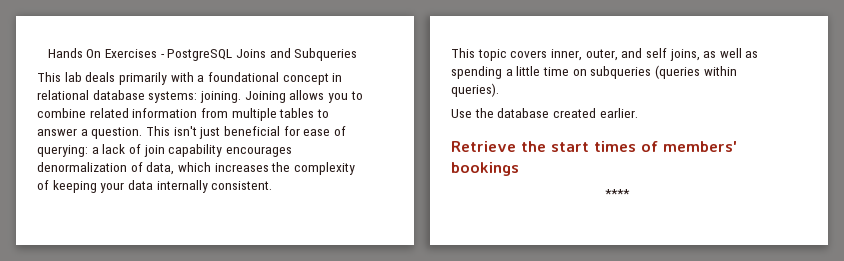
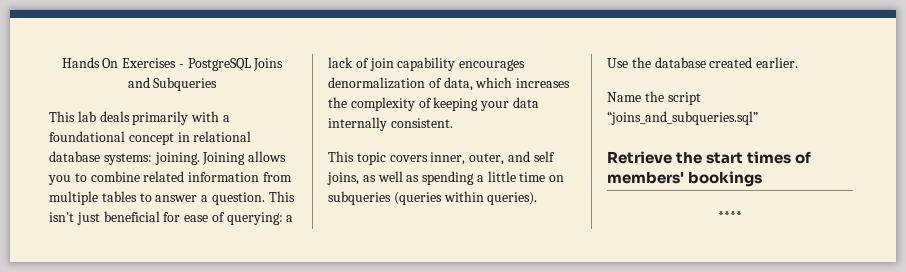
+ Name the script “joins_and_subqueries.sql”

